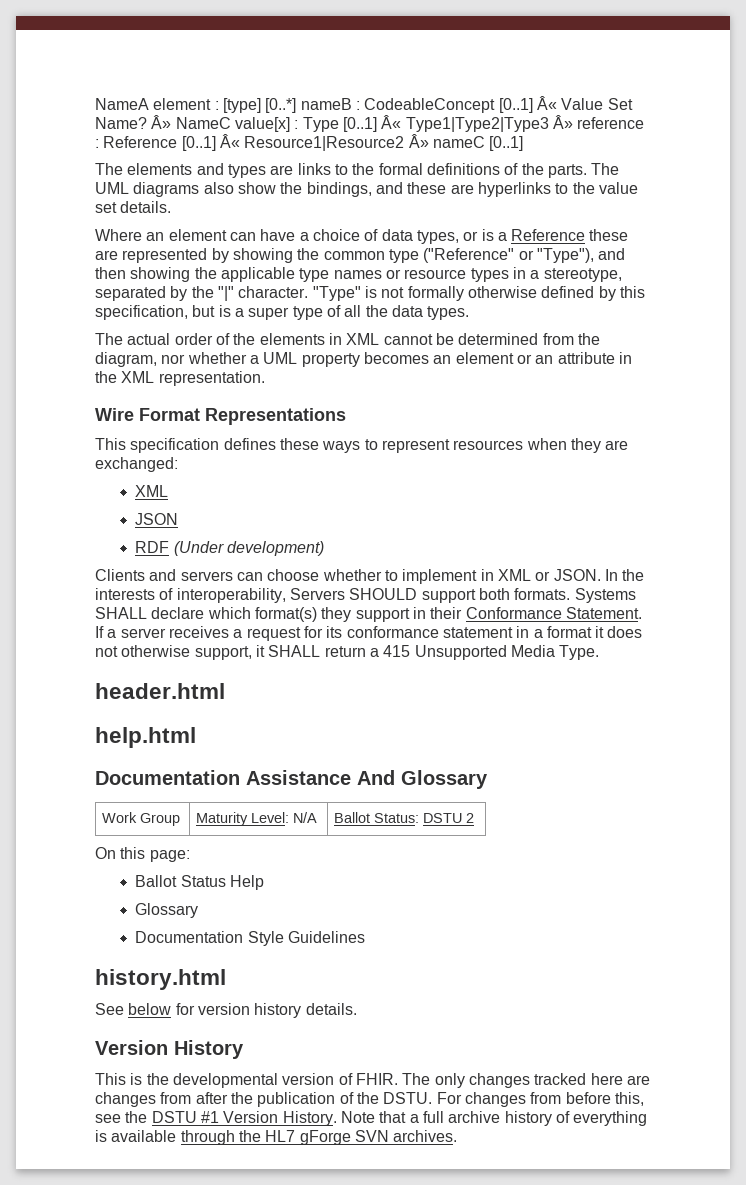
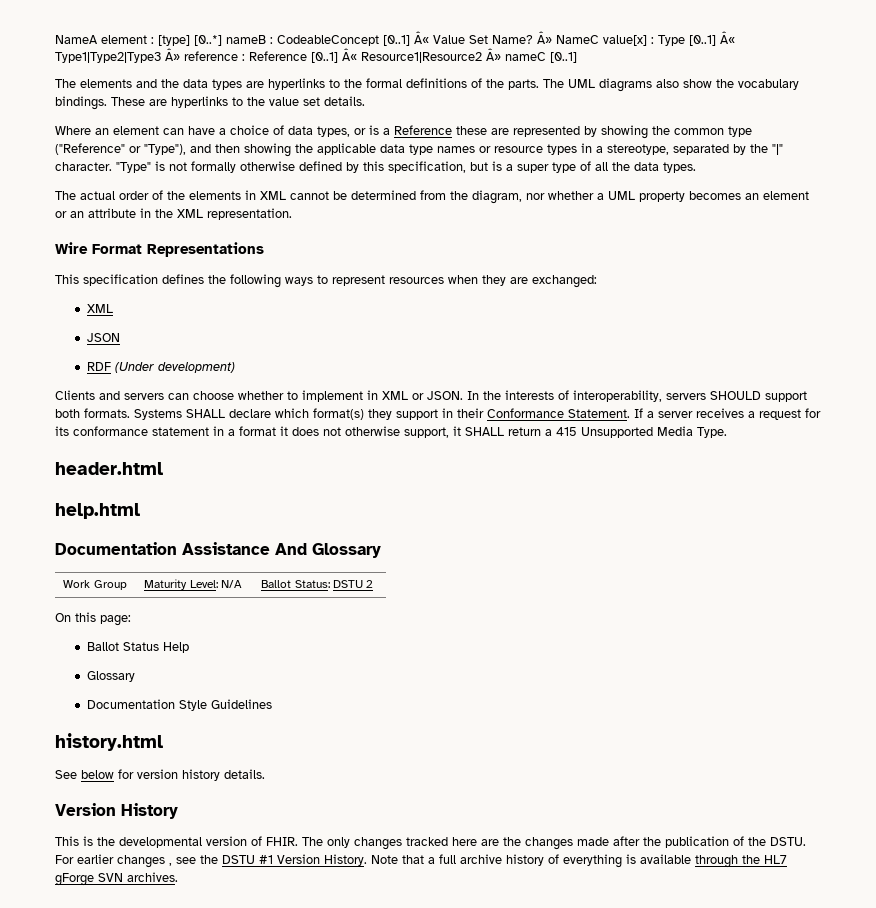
- The elements and types are links to the formal definitions of the parts.
+ The elements and the data types are hyperlinks to the formal definitions of the parts.
- The UML diagrams also show the bindings, and these are hyperlinks to the value set details.
+ The UML diagrams also show the vocabulary bindings. These are hyperlinks to the value set details.
- Where an element can have a choice of data types, or is a Reference these are represented by showing the common type ("Reference" or "Type"), and then showing the applicable type names or resource types in a stereotype, separated by the "|" character.
+ Where an element can have a choice of data types, or is a Reference these are represented by showing the common type ("Reference" or "Type"), and then showing the applicable data type names or resource types in a stereotype, separated by the "|" character.
- This specification defines these ways to represent resources when they are exchanged:
+ This specification defines the following ways to represent resources when they are exchanged:
- In the interests of interoperability, Servers SHOULD support both formats.
+ In the interests of interoperability, servers SHOULD support both formats.
- The only changes tracked here are changes from after the publication of the DSTU.
+ The only changes tracked here are the changes made after the publication of the DSTU.
- For changes from before this, see the DSTU #1 Version History.
+ For earlier changes , see the DSTU #1 Version History.

